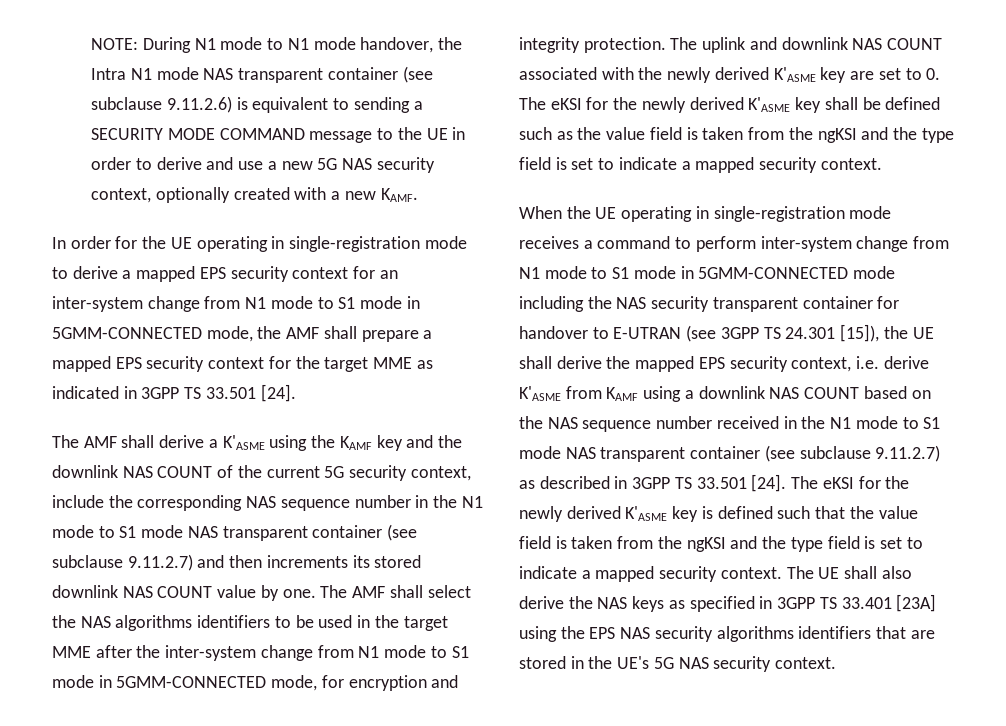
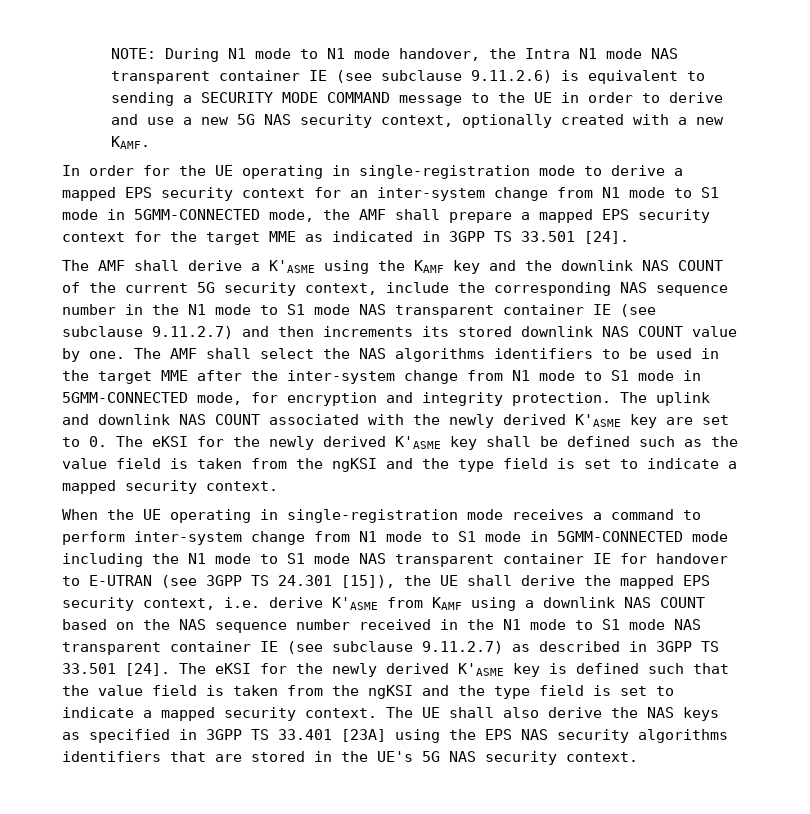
- NOTE: During N1 mode to N1 mode handover, the Intra N1 mode NAS transparent container (see subclause 9.11.2.6) is equivalent to sending a SECURITY MODE COMMAND message to the UE in order to derive and use a new 5G NAS security context, optionally created with a new KAMF.
+ NOTE: During N1 mode to N1 mode handover, the Intra N1 mode NAS transparent container IE (see subclause 9.11.2.6) is equivalent to sending a SECURITY MODE COMMAND message to the UE in order to derive and use a new 5G NAS security context, optionally created with a new KAMF.
- The AMF shall derive a K'ASME using the KAMF key and the downlink NAS COUNT of the current 5G security context, include the corresponding NAS sequence number in the N1 mode to S1 mode NAS transparent container (see subclause 9.11.2.7) and then increments its stored downlink NAS COUNT value by one.
+ The AMF shall derive a K'ASME using the KAMF key and the downlink NAS COUNT of the current 5G security context, include the corresponding NAS sequence number in the N1 mode to S1 mode NAS transparent container IE (see subclause 9.11.2.7) and then increments its stored downlink NAS COUNT value by one.
- When the UE operating in single-registration mode receives a command to perform inter-system change from N1 mode to S1 mode in 5GMM-CONNECTED mode including the NAS security transparent container for handover to E-UTRAN (see 3GPP TS 24.301 [15]), the UE shall derive the mapped EPS security context, i.e. derive K'ASME from KAMF using a downlink NAS COUNT based on the NAS sequence number received in the N1 mode to S1 mode NAS transparent container (see subclause 9.11.2.7) as described in 3GPP TS 33.501 [24].
+ When the UE operating in single-registration mode receives a command to perform inter-system change from N1 mode to S1 mode in 5GMM-CONNECTED mode including the N1 mode to S1 mode NAS transparent container IE for handover to E-UTRAN (see 3GPP TS 24.301 [15]), the UE shall derive the mapped EPS security context, i.e. derive K'ASME from KAMF using a downlink NAS COUNT based on the NAS sequence number received in the N1 mode to S1 mode NAS transparent container IE (see subclause 9.11.2.7) as described in 3GPP TS 33.501 [24].

